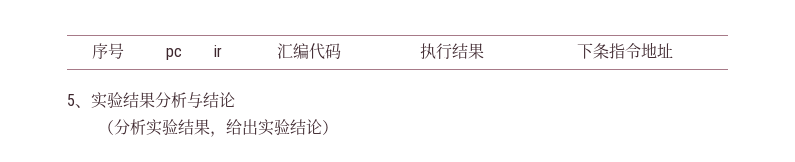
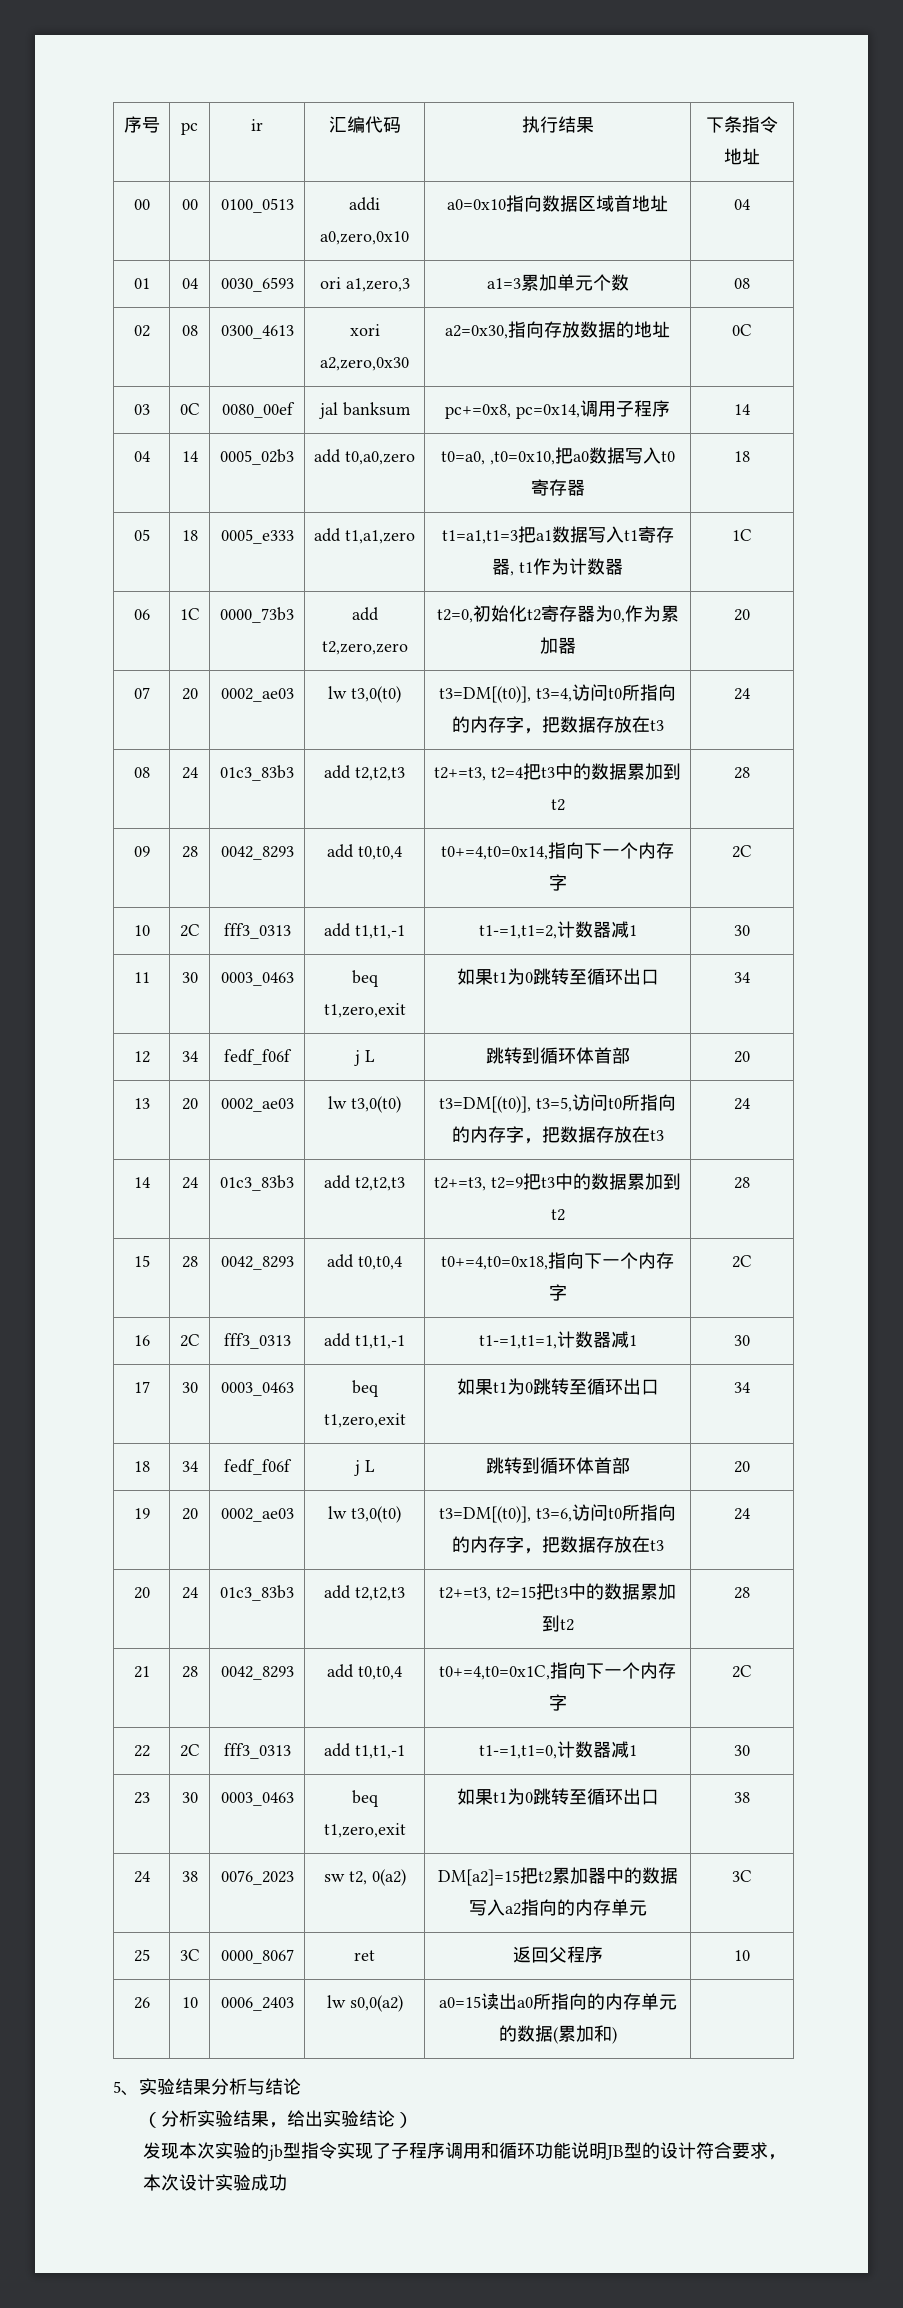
+ 00 | 00 | 0100_0513 | addi a0,zero,0x10 | a0=0x10指向数据区域首地址 | 04
+ 01 | 04 | 0030_6593 | ori a1,zero,3 | a1=3累加单元个数 | 08
+ 02 | 08 | 0300_4613 | xori a2,zero,0x30 | a2=0x30,指向存放数据的地址 | 0C
+ 03 | 0C | 0080_00ef | jal banksum | pc+=0x8, pc=0x14,调用子程序 | 14
+ 04 | 14 | 0005_02b3 | add t0,a0,zero | t0=a0, ,t0=0x10,把a0数据写入t0寄存器 | 18
+ 05 | 18 | 0005_e333 | add t1,a1,zero | t1=a1,t1=3把a1数据写入t1寄存器, t1作为计数器 | 1C
+ 06 | 1C | 0000_73b3 | add t2,zero,zero | t2=0,初始化t2寄存器为0,作为累加器 | 20
+ 07 | 20 | 0002_ae03 | lw t3,0(t0) | t3=DM[(t0)], t3=4,访问t0所指向的内存字，把数据存放在t3 | 24
+ 08 | 24 | 01c3_83b3 | add t2,t2,t3 | t2+=t3, t2=4把t3中的数据累加到t2 | 28
+ 09 | 28 | 0042_8293 | add t0,t0,4 | t0+=4,t0=0x14,指向下一个内存字 | 2C
+ 10 | 2C | fff3_0313 | add t1,t1,-1 | t1-=1,t1=2,计数器减1 | 30
+ 11 | 30 | 0003_0463 | beq t1,zero,exit | 如果t1为0跳转至循环出口 | 34
+ 12 | 34 | fedf_f06f | j L | 跳转到循环体首部 | 20
+ 13 | 20 | 0002_ae03 | lw t3,0(t0) | t3=DM[(t0)], t3=5,访问t0所指向的内存字，把数据存放在t3 | 24
+ 14 | 24 | 01c3_83b3 | add t2,t2,t3 | t2+=t3, t2=9把t3中的数据累加到t2 | 28
+ 15 | 28 | 0042_8293 | add t0,t0,4 | t0+=4,t0=0x18,指向下一个内存字 | 2C
+ 16 | 2C | fff3_0313 | add t1,t1,-1 | t1-=1,t1=1,计数器减1 | 30
+ 17 | 30 | 0003_0463 | beq t1,zero,exit | 如果t1为0跳转至循环出口 | 34
+ 18 | 34 | fedf_f06f | j L | 跳转到循环体首部 | 20
+ 19 | 20 | 0002_ae03 | lw t3,0(t0) | t3=DM[(t0)], t3=6,访问t0所指向的内存字，把数据存放在t3 | 24
+ 20 | 24 | 01c3_83b3 | add t2,t2,t3 | t2+=t3, t2=15把t3中的数据累加到t2 | 28
+ 21 | 28 | 0042_8293 | add t0,t0,4 | t0+=4,t0=0x1C,指向下一个内存字 | 2C
+ 22 | 2C | fff3_0313 | add t1,t1,-1 | t1-=1,t1=0,计数器减1 | 30
+ 23 | 30 | 0003_0463 | beq t1,zero,exit | 如果t1为0跳转至循环出口 | 38
+ 24 | 38 | 0076_2023 | sw t2, 0(a2) | DM[a2]=15把t2累加器中的数据写入a2指向的内存单元 | 3C
+ 25 | 3C | 0000_8067 | ret | 返回父程序 | 10
+ 26 | 10 | 0006_2403 | lw s0,0(a2) | a0=15读出a0所指向的内存单元的数据(累加和) |
+ 发现本次实验的jb型指令实现了子程序调用和循环功能说明JB型的设计符合要求，本次设计实验成功

